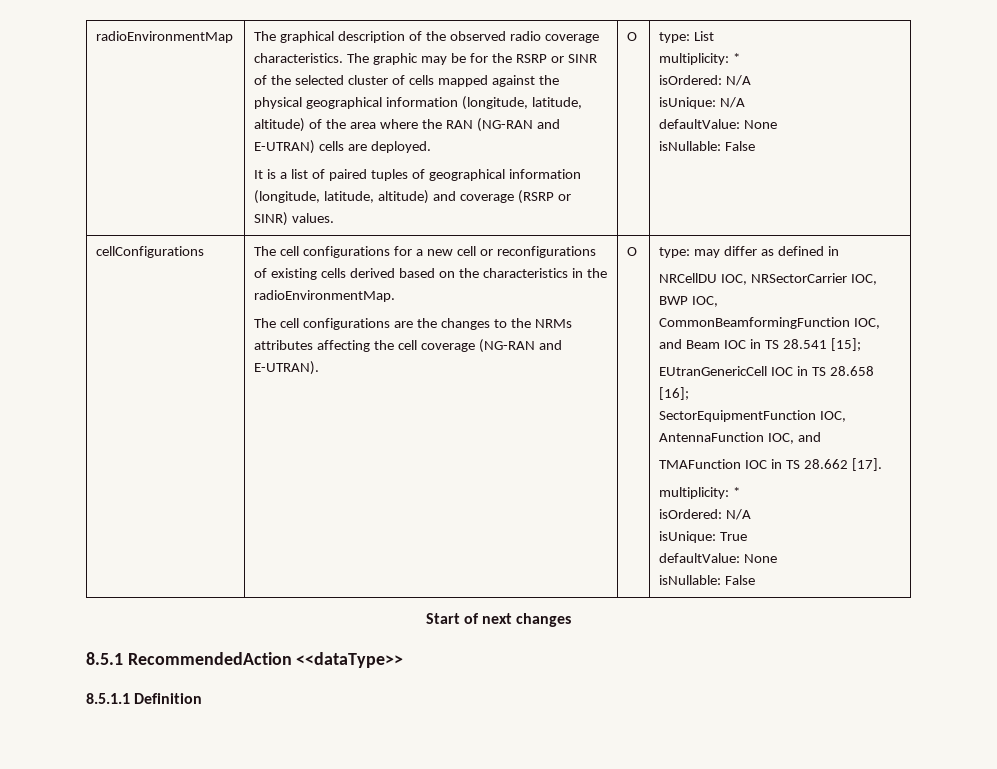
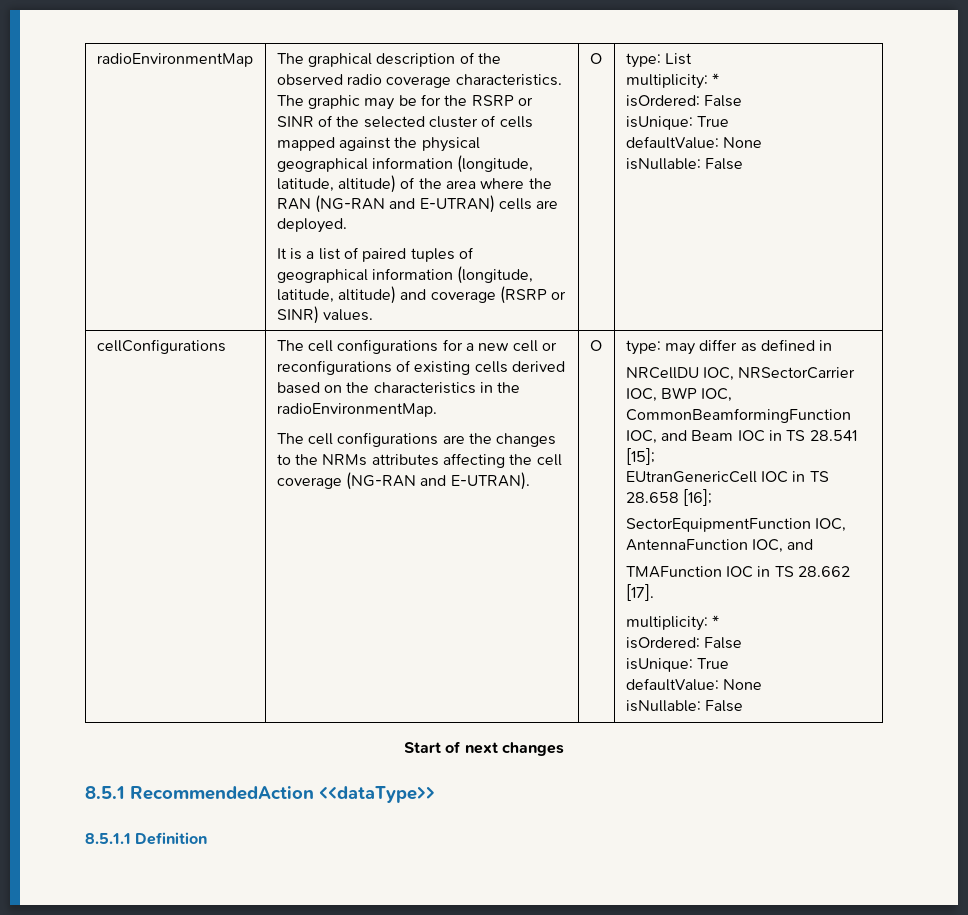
  type: List
  multiplicity: *
- isOrdered: N/A
- isUnique: N/A
+ isOrdered: False
+ isUnique: True
  TMAFunction IOC in TS 28.662 [17].
  multiplicity: *
- isOrdered: N/A
+ isOrdered: False

